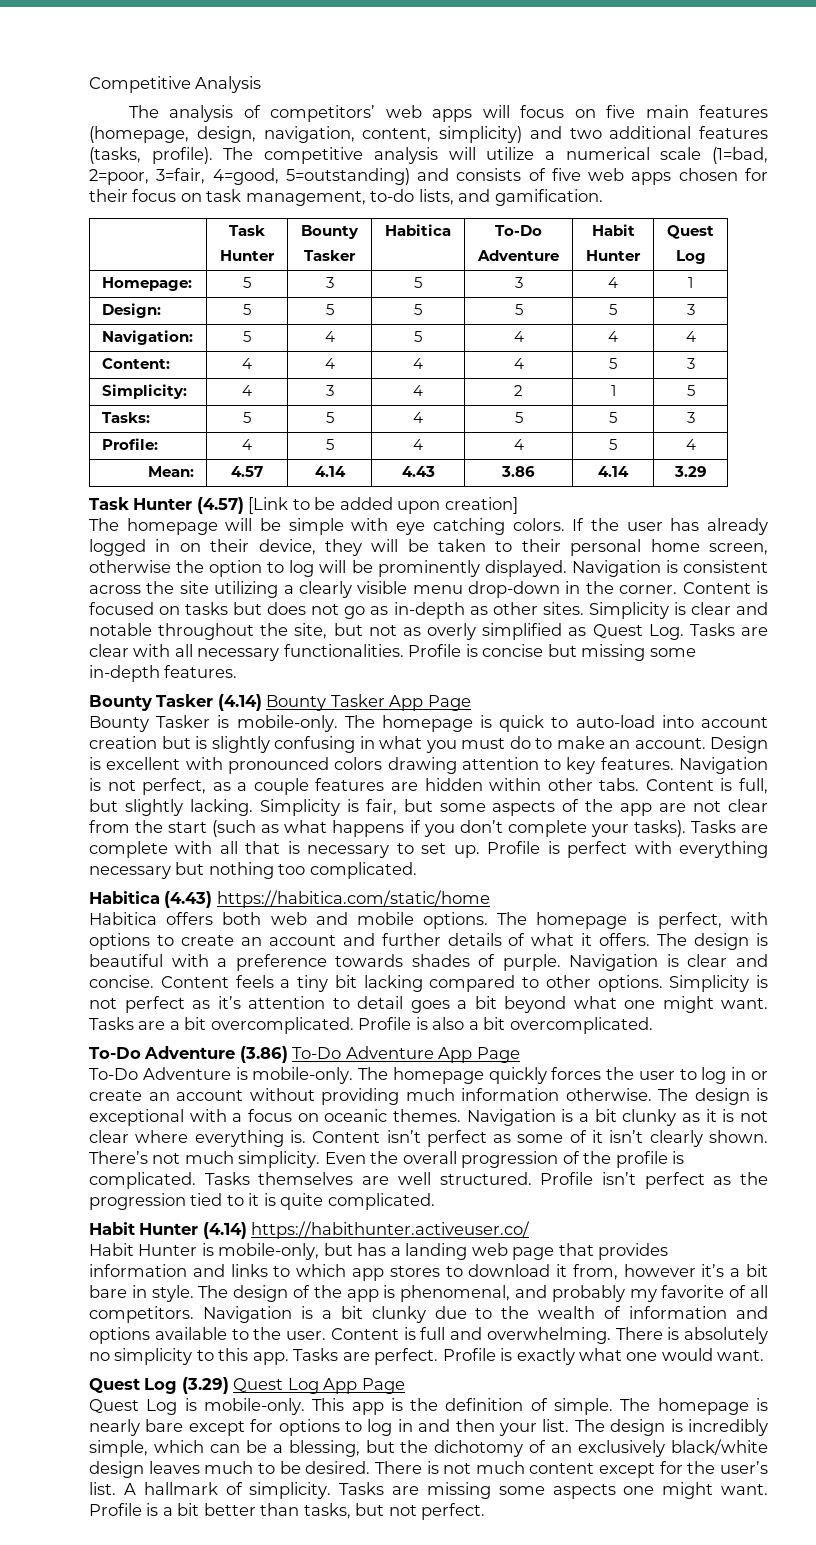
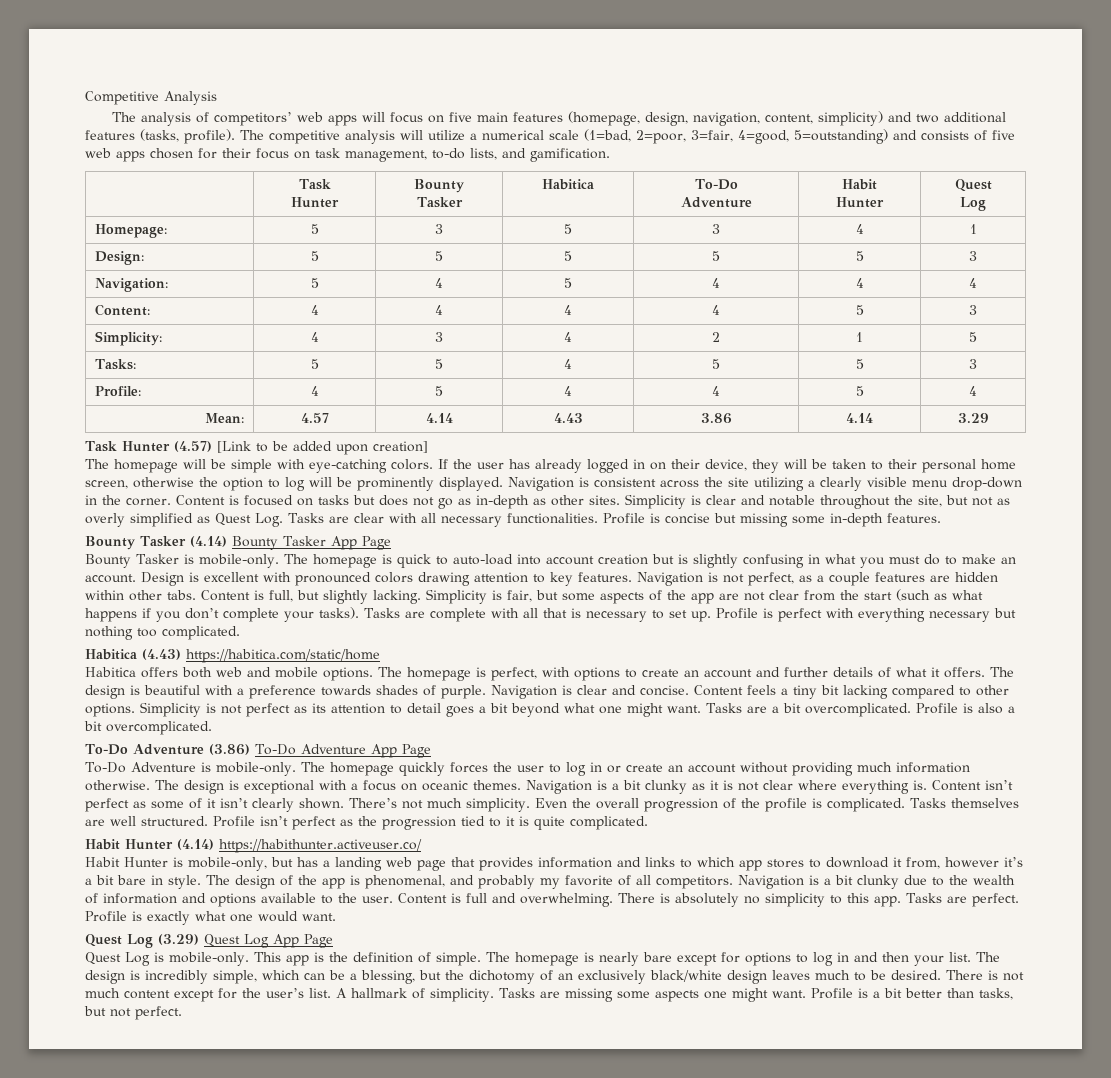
- The homepage will be simple with eye catching colors.
+ The homepage will be simple with eye-catching colors.
- Simplicity is not perfect as it’s attention to detail goes a bit beyond what one might want.
+ Simplicity is not perfect as its attention to detail goes a bit beyond what one might want.

